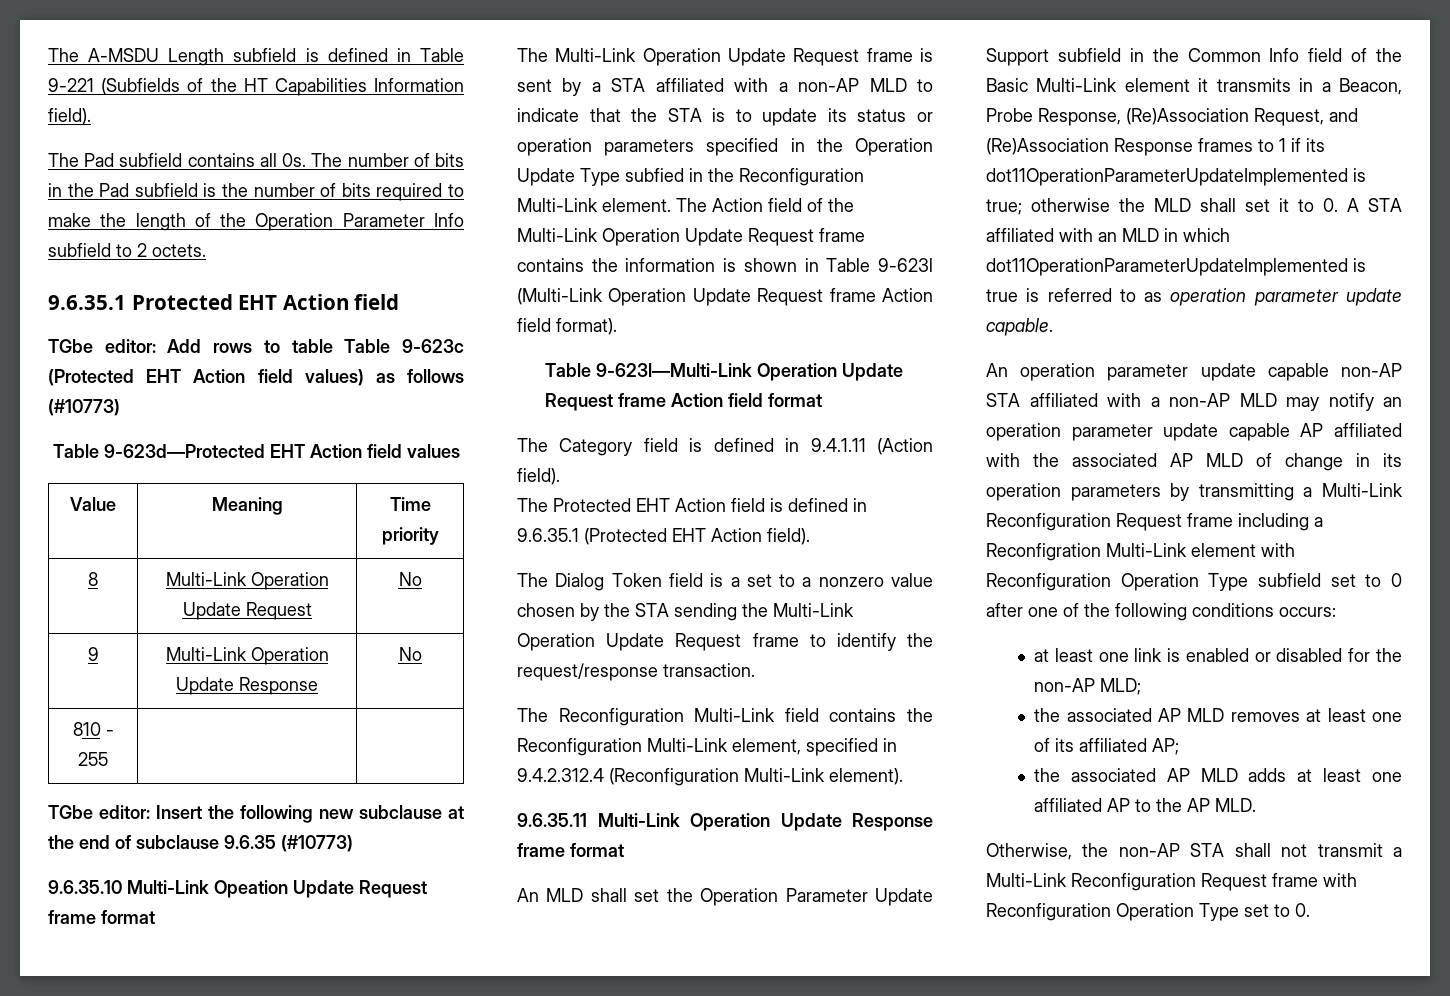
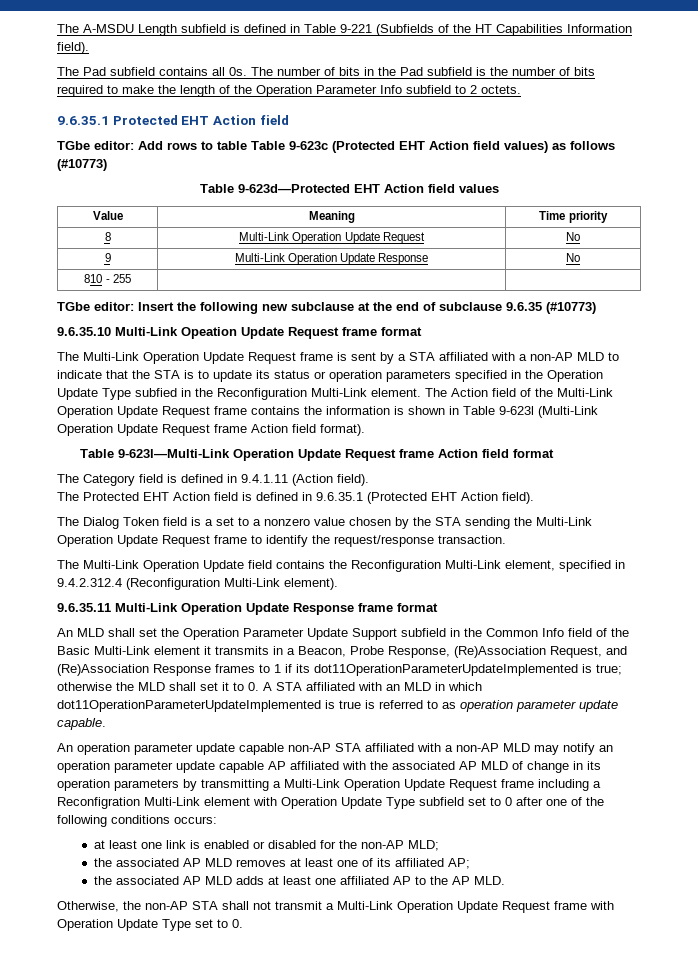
- The Reconfiguration Multi-Link field contains the Reconfiguration Multi-Link element, specified in 9.4.2.312.4 (Reconfiguration Multi-Link element).
+ The Multi-Link Operation Update field contains the Reconfiguration Multi-Link element, specified in 9.4.2.312.4 (Reconfiguration Multi-Link element).
- An operation parameter update capable non-AP STA affiliated with a non-AP MLD may notify an operation parameter update capable AP affiliated with the associated AP MLD of change in its operation parameters by transmitting a Multi-Link Reconfiguration Request frame including a Reconfigration Multi-Link element with Reconfiguration Operation Type subfield set to 0 after one of the following conditions occurs:
+ An operation parameter update capable non-AP STA affiliated with a non-AP MLD may notify an operation parameter update capable AP affiliated with the associated AP MLD of change in its operation parameters by transmitting a Multi-Link Operation Update Request frame including a Reconfigration Multi-Link element with Operation Update Type subfield set to 0 after one of the following conditions occurs:
- Otherwise, the non-AP STA shall not transmit a Multi-Link Reconfiguration Request frame with Reconfiguration Operation Type set to 0.
+ Otherwise, the non-AP STA shall not transmit a Multi-Link Operation Update Request frame with Operation Update Type set to 0.

